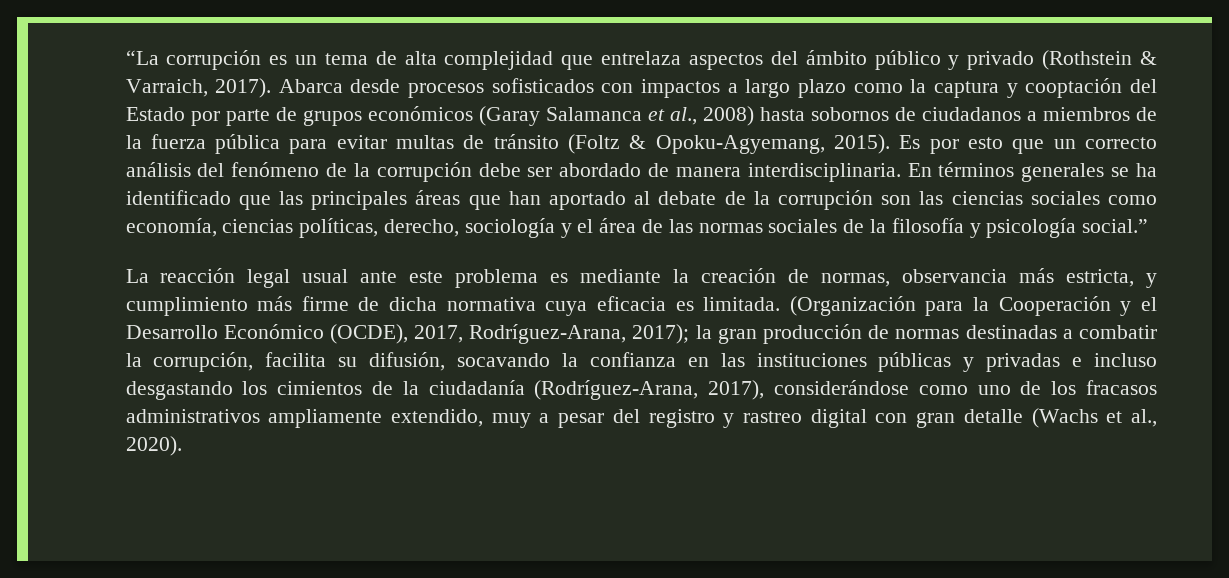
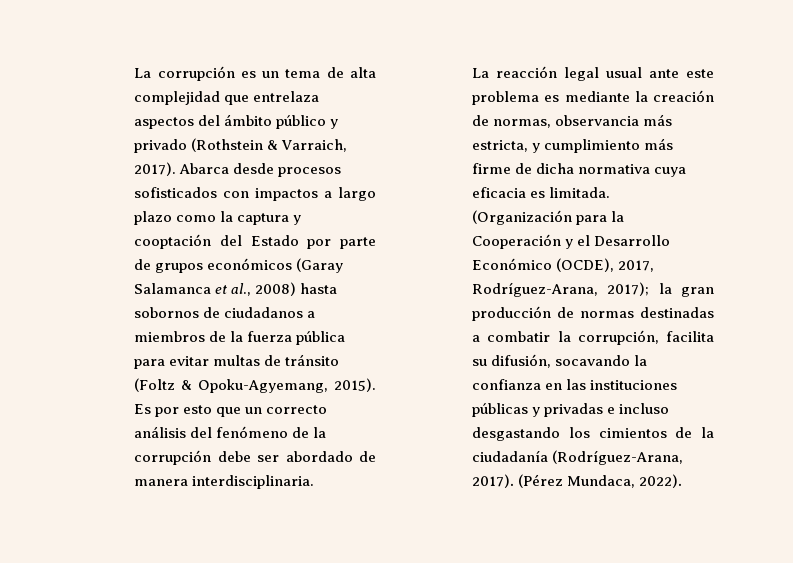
- “La corrupción es un tema de alta complejidad que entrelaza aspectos del ámbito público y privado (Rothstein & Varraich, 2017).
+ La corrupción es un tema de alta complejidad que entrelaza aspectos del ámbito público y privado (Rothstein & Varraich, 2017).
- En términos generales se ha identificado que las principales áreas que han aportado al debate de la corrupción son las ciencias sociales como economía, ciencias políticas, derecho, sociología y el área de las normas sociales de la filosofía y psicología social.”
- (Organización para la Cooperación y el Desarrollo Económico (OCDE), 2017, Rodríguez-Arana, 2017); la gran producción de normas destinadas a combatir la corrupción, facilita su difusión, socavando la confianza en las instituciones públicas y privadas e incluso desgastando los cimientos de la ciudadanía (Rodríguez-Arana, 2017), considerándose como uno de los fracasos administrativos ampliamente extendido, muy a pesar del registro y rastreo digital con gran detalle (Wachs et al., 2020).
+ (Organización para la Cooperación y el Desarrollo Económico (OCDE), 2017, Rodríguez-Arana, 2017); la gran producción de normas destinadas a combatir la corrupción, facilita su difusión, socavando la confianza en las instituciones públicas y privadas e incluso desgastando los cimientos de la ciudadanía (Rodríguez-Arana, 2017). (Pérez Mundaca, 2022).

